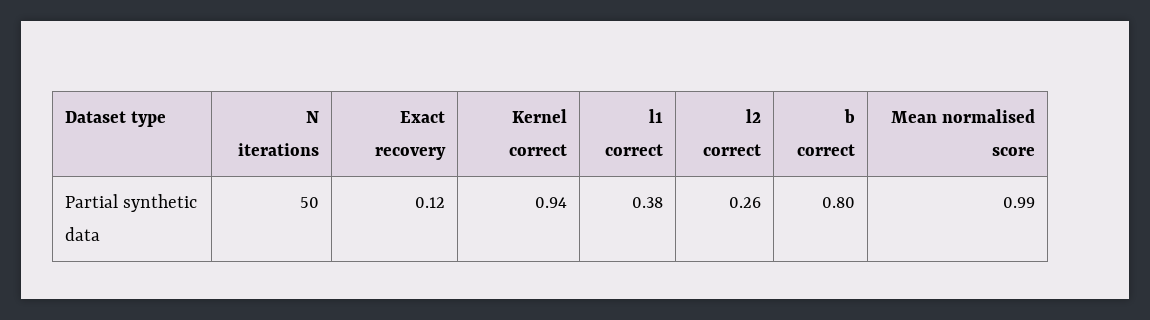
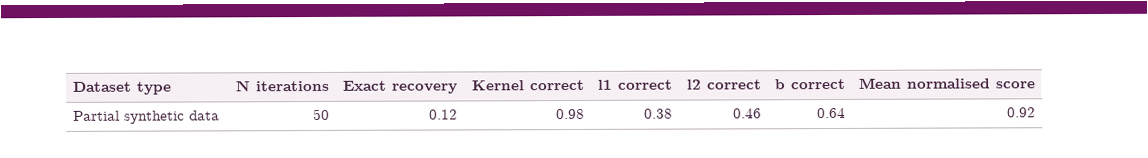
- Partial synthetic data | 50 | 0.12 | 0.94 | 0.38 | 0.26 | 0.80 | 0.99
+ Partial synthetic data | 50 | 0.12 | 0.98 | 0.38 | 0.46 | 0.64 | 0.92

